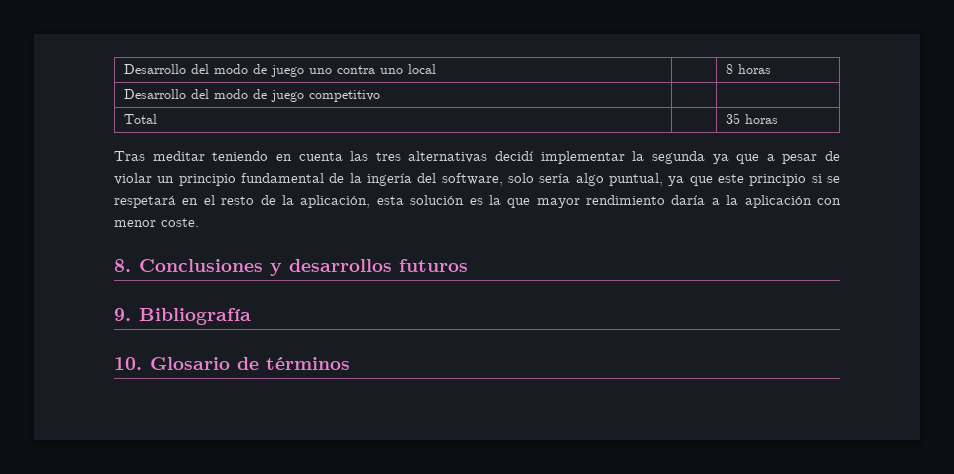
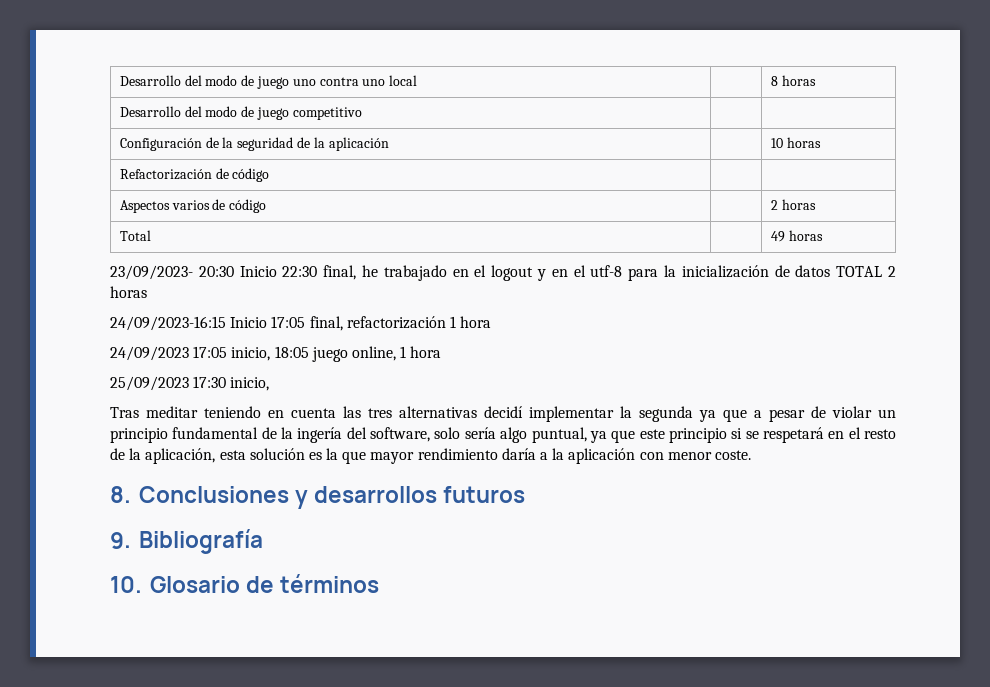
+ Configuración de la seguridad de la aplicación | | 10 horas
+ Refactorización de código | |
+ Aspectos varios de código | | 2 horas
- Total | | 35 horas
+ Total | | 49 horas
+ 23/09/2023- 20:30 Inicio 22:30 final, he trabajado en el logout y en el utf-8 para la inicialización de datos TOTAL 2 horas
+ 24/09/2023-16:15 Inicio 17:05 final, refactorización 1 hora
+ 24/09/2023 17:05 inicio, 18:05 juego online, 1 hora
+ 25/09/2023 17:30 inicio,

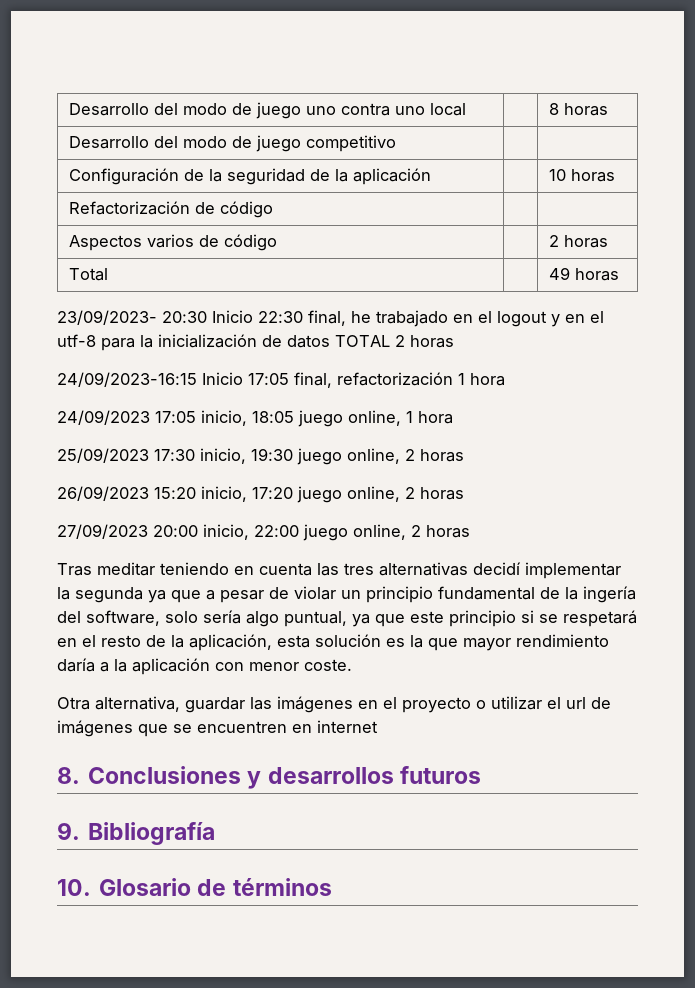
- 25/09/2023 17:30 inicio,
+ 25/09/2023 17:30 inicio, 19:30 juego online, 2 horas
+ 26/09/2023 15:20 inicio, 17:20 juego online, 2 horas
+ 27/09/2023 20:00 inicio, 22:00 juego online, 2 horas
+ Otra alternativa, guardar las imágenes en el proyecto o utilizar el url de imágenes que se encuentren en internet

